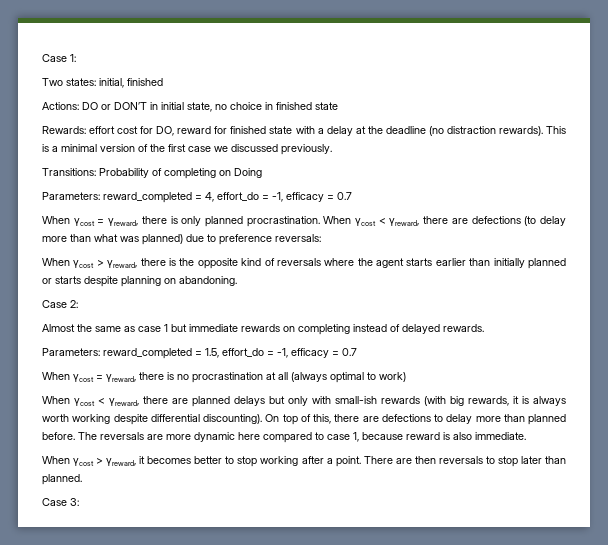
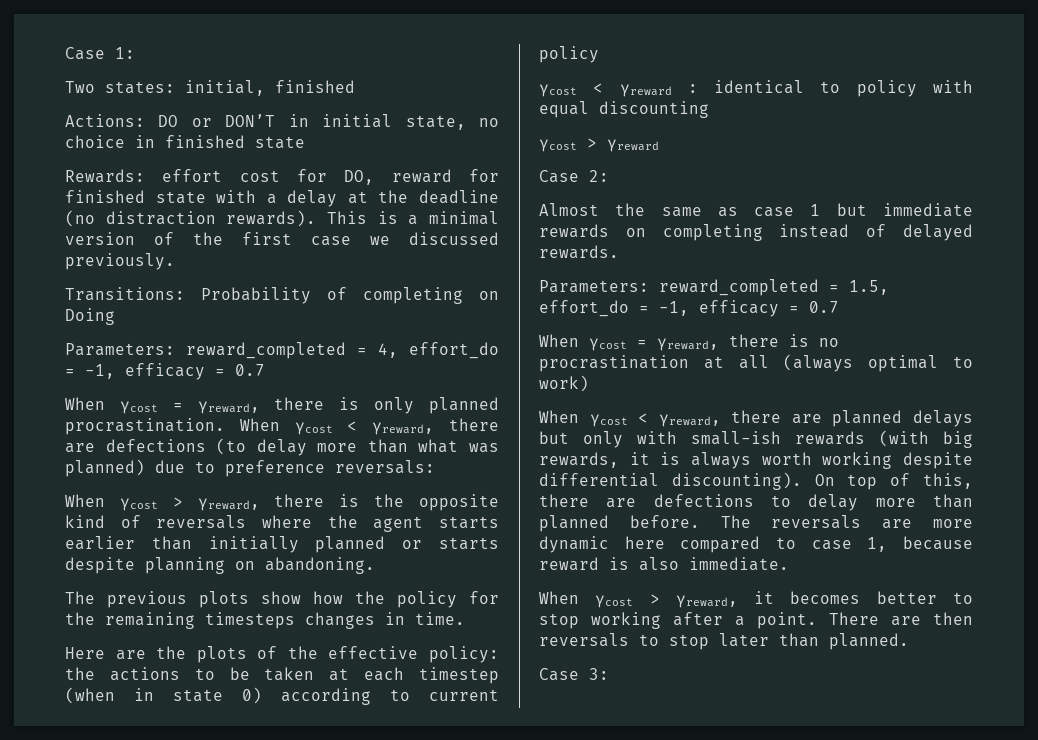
+ The previous plots show how the policy for the remaining timesteps changes in time.
+ Here are the plots of the effective policy: the actions to be taken at each timestep (when in state 0) according to current policy
+ γcost < γreward : identical to policy with equal discounting
+ γcost > γreward

